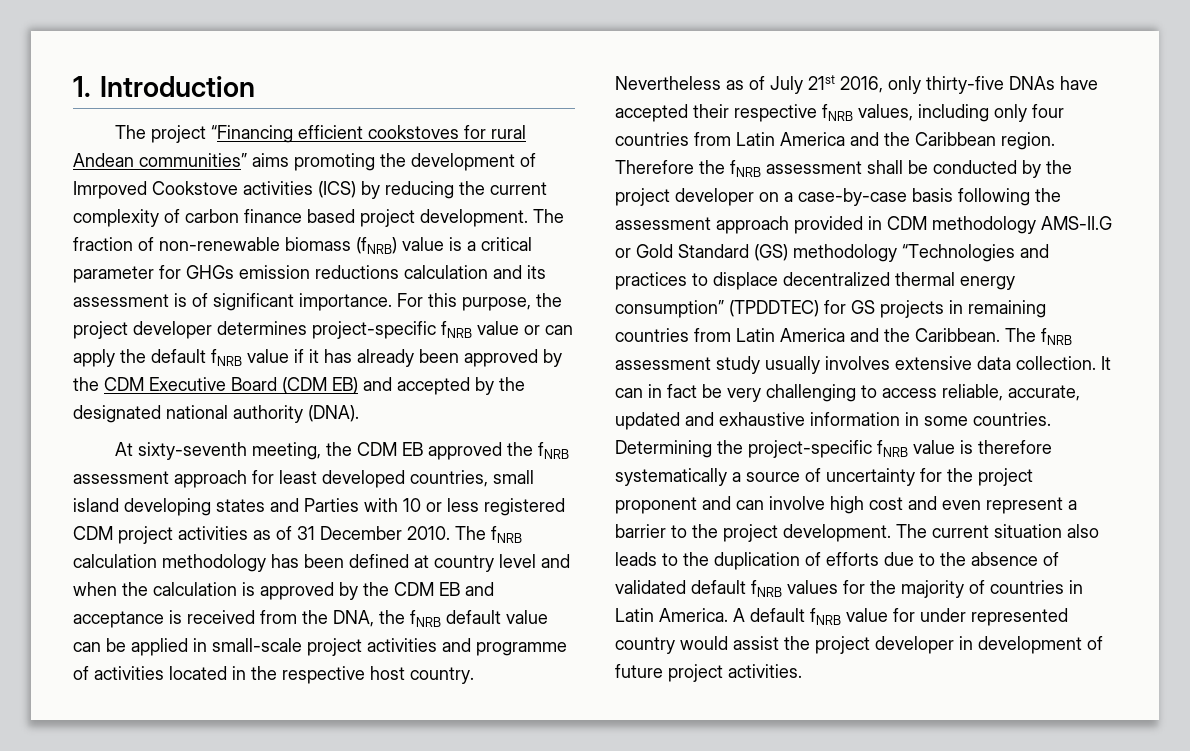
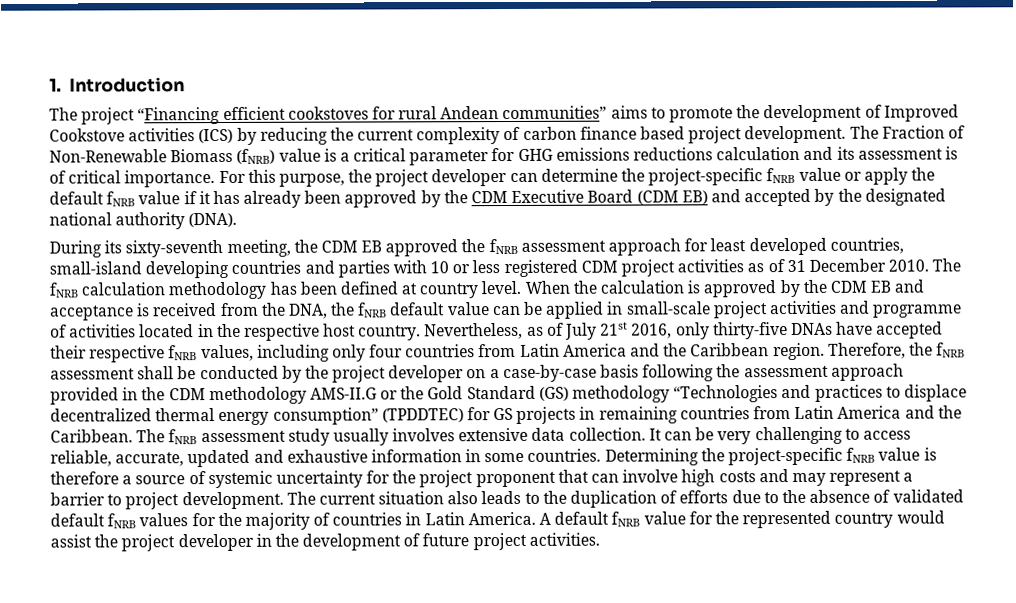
- The project “Financing efficient cookstoves for rural Andean communities” aims promoting the development of Imrpoved Cookstove activities (ICS) by reducing the current complexity of carbon finance based project development.
+ The project “Financing efficient cookstoves for rural Andean communities” aims to promote the development of Improved Cookstove activities (ICS) by reducing the current complexity of carbon finance based project development.
- The fraction of non-renewable biomass (fNRB) value is a critical parameter for GHGs emission reductions calculation and its assessment is of significant importance.
+ The Fraction of Non-Renewable Biomass (fNRB) value is a critical parameter for GHG emissions reductions calculation and its assessment is of critical importance.
- For this purpose, the project developer determines project-specific fNRB value or can apply the default fNRB value if it has already been approved by the CDM Executive Board (CDM EB) and accepted by the designated national authority (DNA).
+ For this purpose, the project developer can determine the project-specific fNRB value or apply the default fNRB value if it has already been approved by the CDM Executive Board (CDM EB) and accepted by the designated national authority (DNA).
- At sixty-seventh meeting, the CDM EB approved the fNRB assessment approach for least developed countries, small island developing states and Parties with 10 or less registered CDM project activities as of 31 December 2010.
+ During its sixty-seventh meeting, the CDM EB approved the fNRB assessment approach for least developed countries, small-island developing countries and parties with 10 or less registered CDM project activities as of 31 December 2010.
- The fNRB calculation methodology has been defined at country level and when the calculation is approved by the CDM EB and acceptance is received from the DNA, the fNRB default value can be applied in small-scale project activities and programme of activities located in the respective host country.
+ The fNRB calculation methodology has been defined at country level. When the calculation is approved by the CDM EB and acceptance is received from the DNA, the fNRB default value can be applied in small-scale project activities and programme of activities located in the respective host country.
- Nevertheless as of July 21st 2016, only thirty-five DNAs have accepted their respective fNRB values, including only four countries from Latin America and the Caribbean region.
+ Nevertheless, as of July 21st 2016, only thirty-five DNAs have accepted their respective fNRB values, including only four countries from Latin America and the Caribbean region.
- Therefore the fNRB assessment shall be conducted by the project developer on a case-by-case basis following the assessment approach provided in CDM methodology AMS-II.G or Gold Standard (GS) methodology “Technologies and practices to displace decentralized thermal energy consumption” (TPDDTEC) for GS projects in remaining countries from Latin America and the Caribbean.
+ Therefore, the fNRB assessment shall be conducted by the project developer on a case-by-case basis following the assessment approach provided in the CDM methodology AMS-II.G or the Gold Standard (GS) methodology “Technologies and practices to displace decentralized thermal energy consumption” (TPDDTEC) for GS projects in remaining countries from Latin America and the Caribbean.
- It can in fact be very challenging to access reliable, accurate, updated and exhaustive information in some countries.
+ It can be very challenging to access reliable, accurate, updated and exhaustive information in some countries.
- Determining the project-specific fNRB value is therefore systematically a source of uncertainty for the project proponent and can involve high cost and even represent a barrier to the project development.
+ Determining the project-specific fNRB value is therefore a source of systemic uncertainty for the project proponent that can involve high costs and may represent a barrier to project development.
- A default fNRB value for under represented country would assist the project developer in development of future project activities.
+ A default fNRB value for the represented country would assist the project developer in the development of future project activities.

